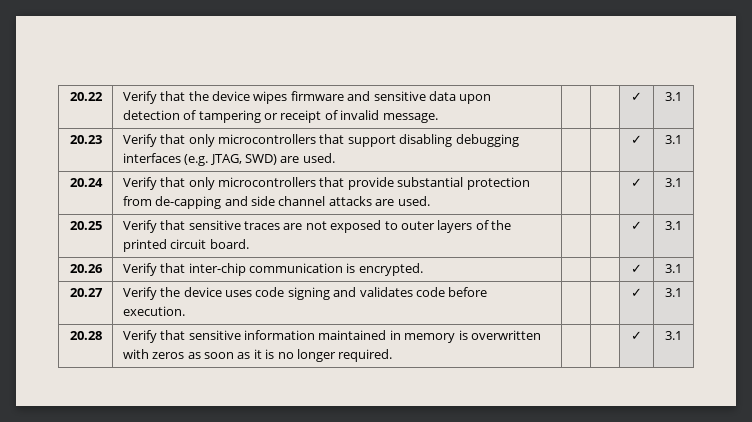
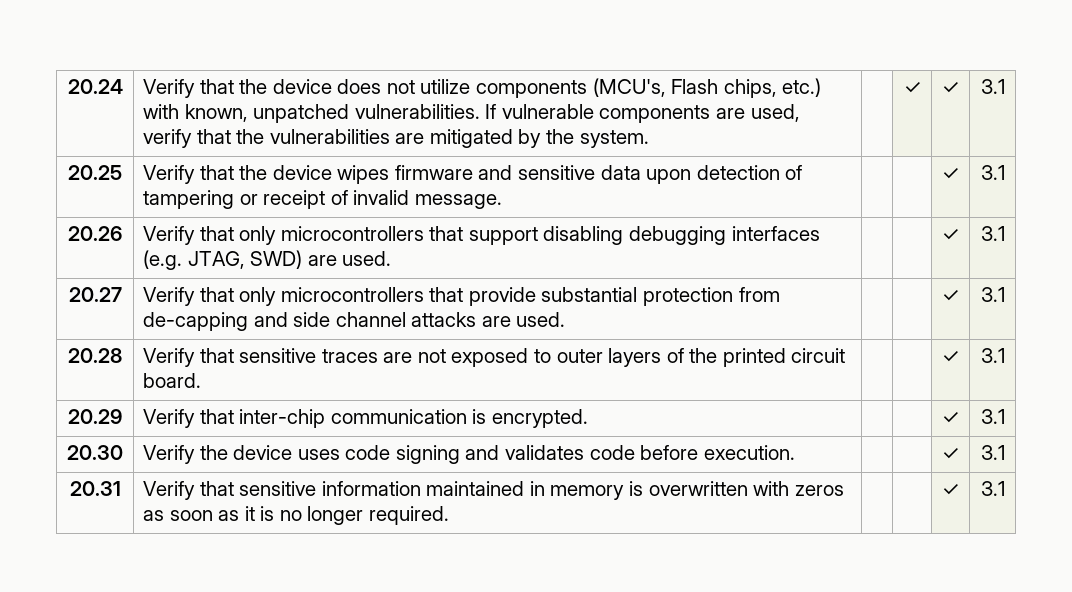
- 20.22 | Verify that the device wipes firmware and sensitive data upon detection of tampering or receipt of invalid message. | | | ✓ | 3.1
+ 20.24 | Verify that the device does not utilize components (MCU's, Flash chips, etc.) with known, unpatched vulnerabilities. If vulnerable components are used, verify that the vulnerabilities are mitigated by the system. | | ✓ | ✓ | 3.1
+ 20.25 | Verify that the device wipes firmware and sensitive data upon detection of tampering or receipt of invalid message. | | | ✓ | 3.1
- 20.23 | Verify that only microcontrollers that support disabling debugging interfaces (e.g. JTAG, SWD) are used. | | | ✓ | 3.1
+ 20.26 | Verify that only microcontrollers that support disabling debugging interfaces (e.g. JTAG, SWD) are used. | | | ✓ | 3.1
- 20.24 | Verify that only microcontrollers that provide substantial protection from de-capping and side channel attacks are used. | | | ✓ | 3.1
+ 20.27 | Verify that only microcontrollers that provide substantial protection from de-capping and side channel attacks are used. | | | ✓ | 3.1
- 20.25 | Verify that sensitive traces are not exposed to outer layers of the printed circuit board. | | | ✓ | 3.1
+ 20.28 | Verify that sensitive traces are not exposed to outer layers of the printed circuit board. | | | ✓ | 3.1
- 20.26 | Verify that inter-chip communication is encrypted. | | | ✓ | 3.1
+ 20.29 | Verify that inter-chip communication is encrypted. | | | ✓ | 3.1
- 20.27 | Verify the device uses code signing and validates code before execution. | | | ✓ | 3.1
+ 20.30 | Verify the device uses code signing and validates code before execution. | | | ✓ | 3.1
- 20.28 | Verify that sensitive information maintained in memory is overwritten with zeros as soon as it is no longer required. | | | ✓ | 3.1
+ 20.31 | Verify that sensitive information maintained in memory is overwritten with zeros as soon as it is no longer required. | | | ✓ | 3.1

